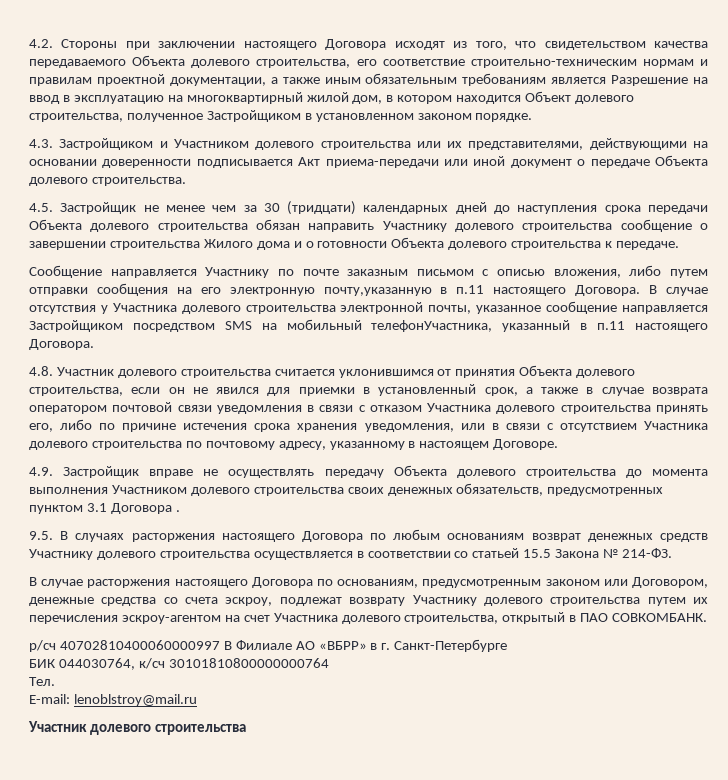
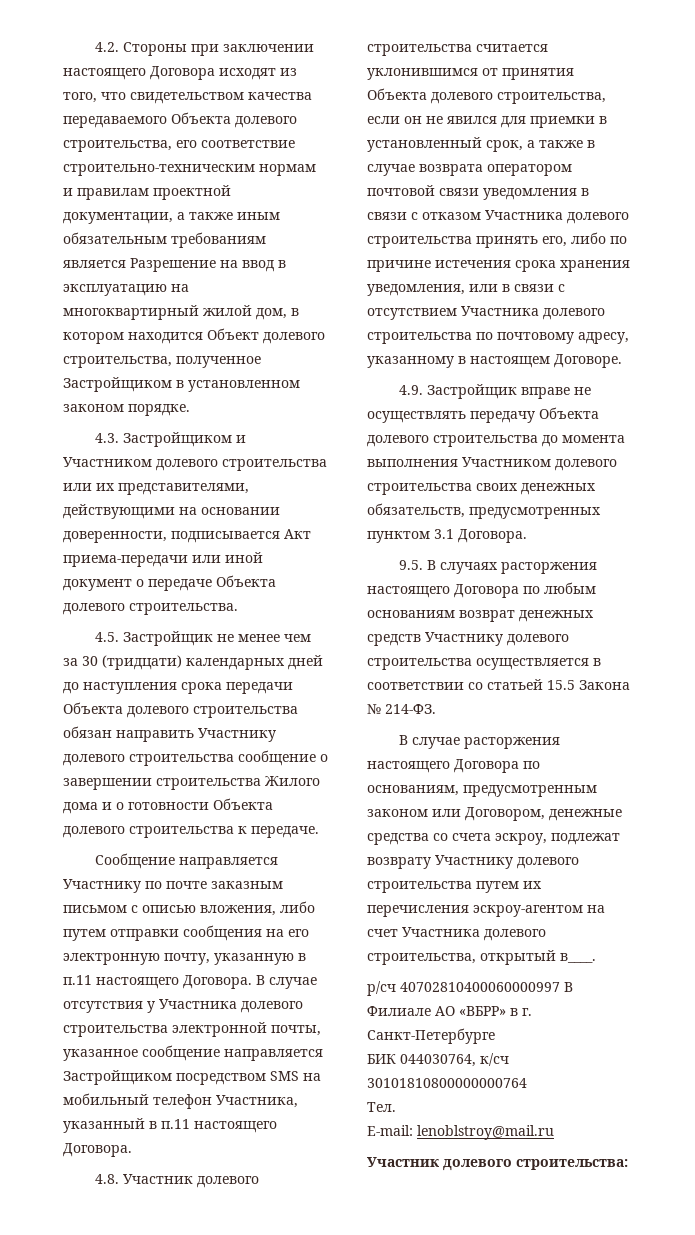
- 4.3. Застройщиком и Участником долевого строительства или их представителями, действующими на основании доверенности подписывается Акт приема-передачи или иной документ о передаче Объекта долевого строительства.
+ 4.3. Застройщиком и Участником долевого строительства или их представителями, действующими на основании доверенности, подписывается Акт приема-передачи или иной документ о передаче Объекта долевого строительства.
- Сообщение направляется Участнику по почте заказным письмом с описью вложения, либо путем отправки сообщения на его электронную почту,указанную в п.11 настоящего Договора.
+ Сообщение направляется Участнику по почте заказным письмом с описью вложения, либо путем отправки сообщения на его электронную почту, указанную в п.11 настоящего Договора.
- В случае отсутствия у Участника долевого строительства электронной почты, указанное сообщение направляется Застройщиком посредством SMS на мобильный телефонУчастника, указанный в п.11 настоящего Договора.
+ В случае отсутствия у Участника долевого строительства электронной почты, указанное сообщение направляется Застройщиком посредством SMS на мобильный телефон Участника, указанный в п.11 настоящего Договора.
- 4.9. Застройщик вправе не осуществлять передачу Объекта долевого строительства до момента выполнения Участником долевого строительства своих денежных обязательств, предусмотренных пунктом 3.1 Договора .
+ 4.9. Застройщик вправе не осуществлять передачу Объекта долевого строительства до момента выполнения Участником долевого строительства своих денежных обязательств, предусмотренных пунктом 3.1 Договора.
- В случае расторжения настоящего Договора по основаниям, предусмотренным законом или Договором, денежные средства со счета эскроу, подлежат возврату Участнику долевого строительства путем их перечисления эскроу-агентом на счет Участника долевого строительства, открытый в ПАО СОВКОМБАНК.
+ В случае расторжения настоящего Договора по основаниям, предусмотренным законом или Договором, денежные средства со счета эскроу, подлежат возврату Участнику долевого строительства путем их перечисления эскроу-агентом на счет Участника долевого строительства, открытый в____.
  E-mail: lenoblstroy@mail.ru
- Участник долевого строительства
+ Участник долевого строительства:

